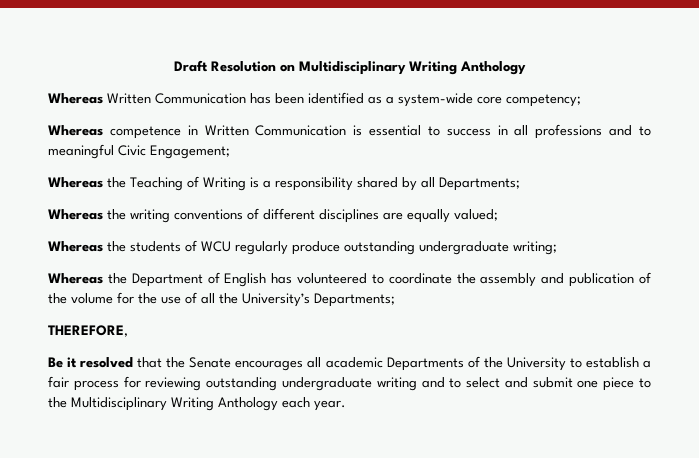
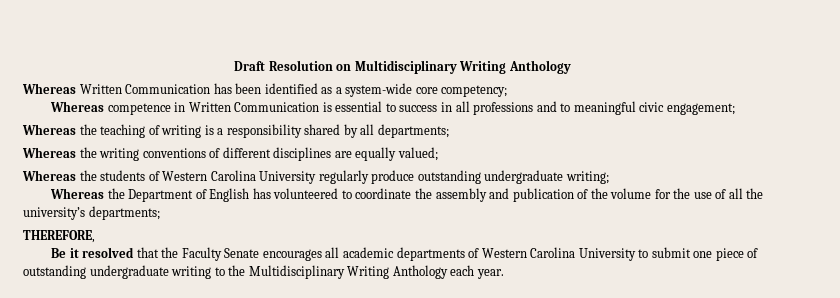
- Whereas competence in Written Communication is essential to success in all professions and to meaningful Civic Engagement;
- Whereas the Teaching of Writing is a responsibility shared by all Departments;
+ Whereas competence in Written Communication is essential to success in all professions and to meaningful civic engagement;
+ Whereas the teaching of writing is a responsibility shared by all departments;
- Whereas the students of WCU regularly produce outstanding undergraduate writing;
+ Whereas the students of Western Carolina University regularly produce outstanding undergraduate writing;
- Whereas the Department of English has volunteered to coordinate the assembly and publication of the volume for the use of all the University’s Departments;
+ Whereas the Department of English has volunteered to coordinate the assembly and publication of the volume for the use of all the university’s departments;
- Be it resolved that the Senate encourages all academic Departments of the University to establish a fair process for reviewing outstanding undergraduate writing and to select and submit one piece to the Multidisciplinary Writing Anthology each year.
+ Be it resolved that the Faculty Senate encourages all academic departments of Western Carolina University to submit one piece of outstanding undergraduate writing to the Multidisciplinary Writing Anthology each year.

